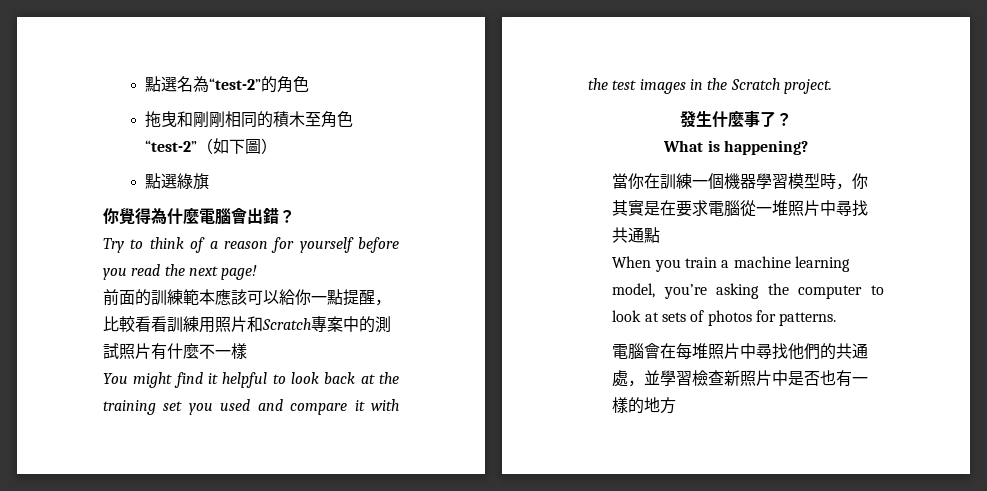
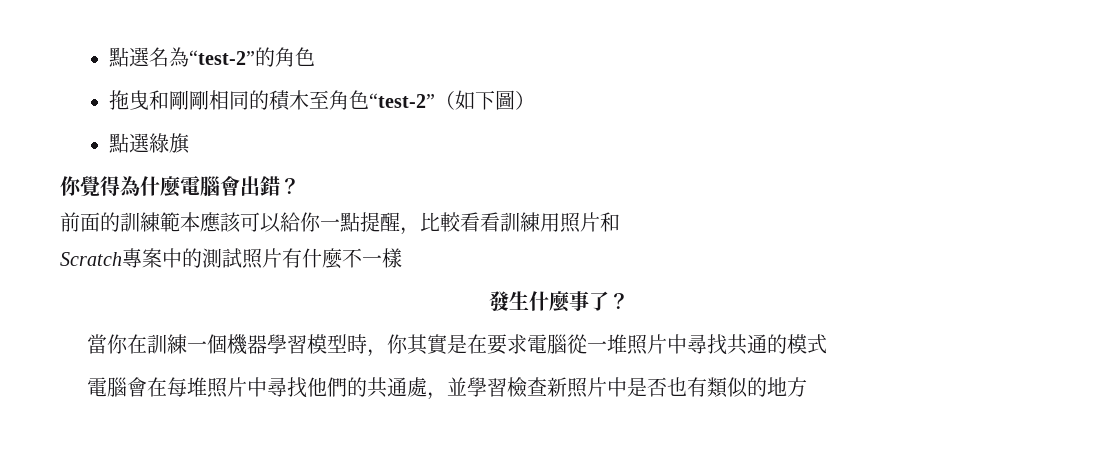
- Try to think of a reason for yourself before you read the next page!
- 前面的訓練範本應該可以給你一點提醒，比較看看訓練用照片和Scratch專案中的測試照片有什麼不一樣
+ 前面的訓練範本應該可以給你一點提醒，比較看看訓練用照片和
+ Scratch專案中的測試照片有什麼不一樣
- You might find it helpful to look back at the training set you used and compare it with the test images in the Scratch project.
- What is happening?
- 當你在訓練一個機器學習模型時，你其實是在要求電腦從一堆照片中尋找共通點
- When you train a machine learning model, you’re asking the computer to look at sets of photos for patterns.
+ 當你在訓練一個機器學習模型時，你其實是在要求電腦從一堆照片中尋找共通的模式
- 電腦會在每堆照片中尋找他們的共通處，並學習檢查新照片中是否也有一樣的地方
+ 電腦會在每堆照片中尋找他們的共通處，並學習檢查新照片中是否也有類似的地方

